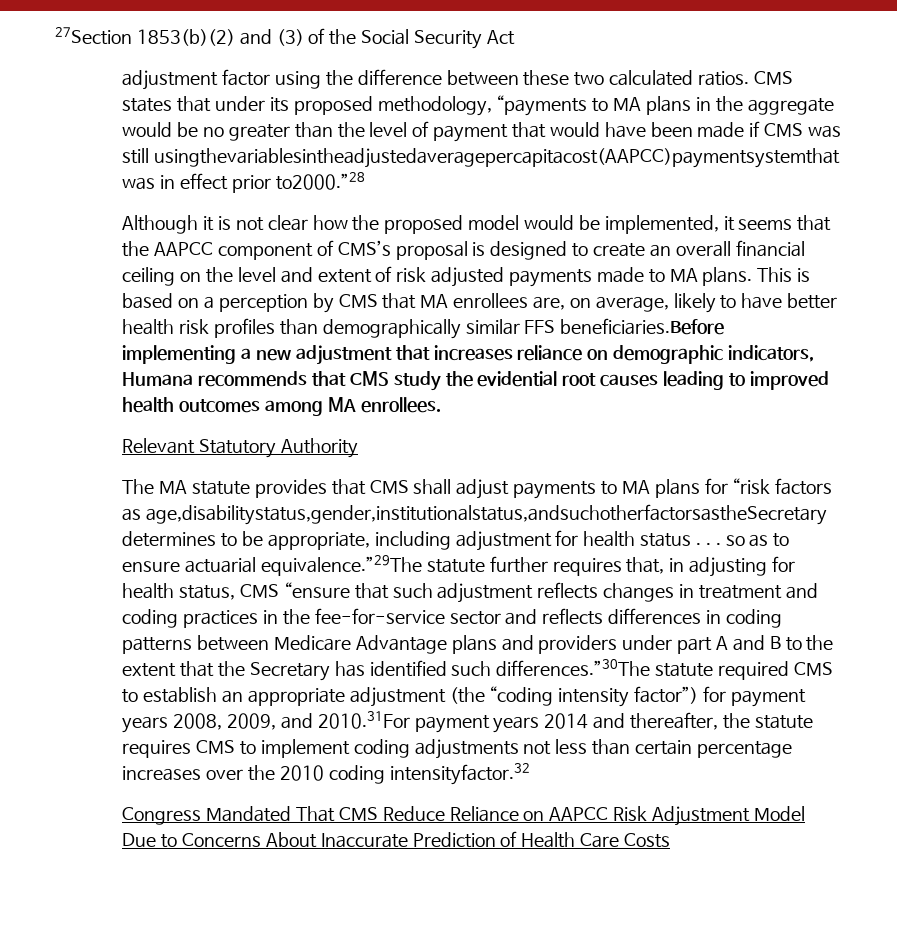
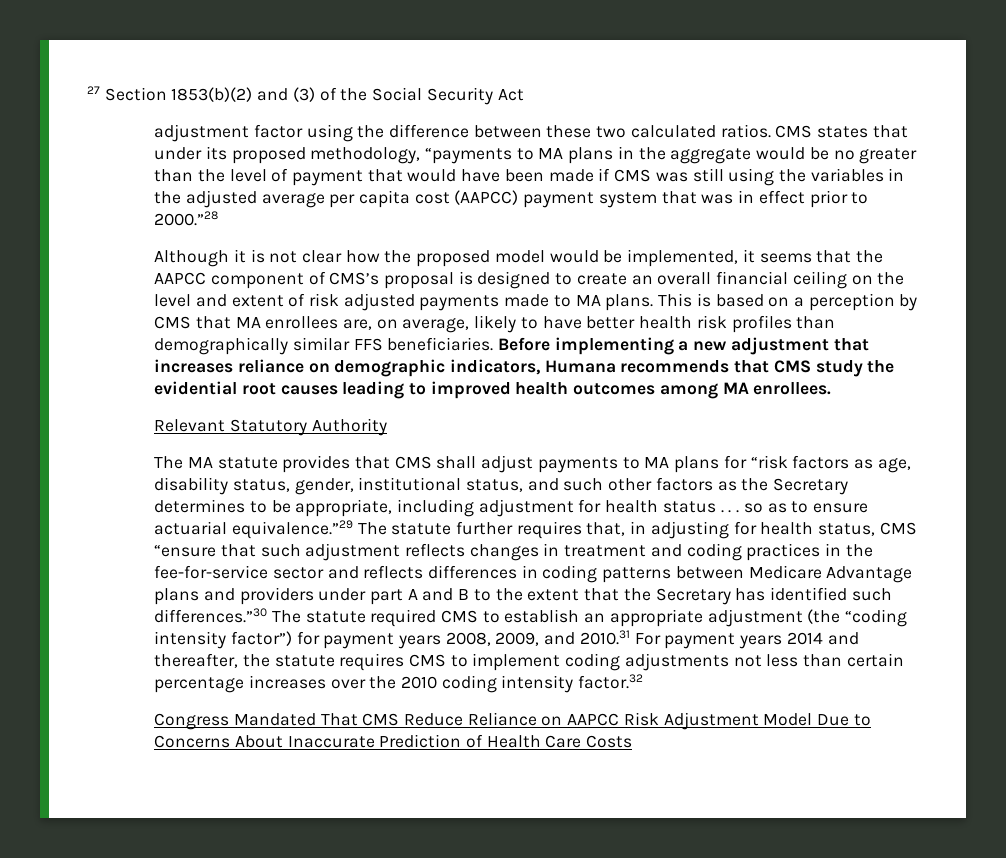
- 27Section 1853(b)(2) and (3) of the Social Security Act
+ 27 Section 1853(b)(2) and (3) of the Social Security Act
- CMS states that under its proposed methodology, “payments to MA plans in the aggregate would be no greater than the level of payment that would have been made if CMS was still usingthevariablesintheadjustedaveragepercapitacost(AAPCC)paymentsystemthat was in effect prior to2000.”28
+ CMS states that under its proposed methodology, “payments to MA plans in the aggregate would be no greater than the level of payment that would have been made if CMS was still using the variables in the adjusted average per capita cost (AAPCC) payment system that was in effect prior to 2000.”28
- This is based on a perception by CMS that MA enrollees are, on average, likely to have better health risk profiles than demographically similar FFS beneficiaries.Before implementing a new adjustment that increases reliance on demographic indicators, Humana recommends that CMS study the evidential root causes leading to improved health outcomes among MA enrollees.
+ This is based on a perception by CMS that MA enrollees are, on average, likely to have better health risk profiles than demographically similar FFS beneficiaries. Before implementing a new adjustment that increases reliance on demographic indicators, Humana recommends that CMS study the evidential root causes leading to improved health outcomes among MA enrollees.
- The MA statute provides that CMS shall adjust payments to MA plans for “risk factors as age,disabilitystatus,gender,institutionalstatus,andsuchotherfactorsastheSecretary determines to be appropriate, including adjustment for health status . . . so as to ensure actuarial equivalence.”29The statute further requires that, in adjusting for health status, CMS “ensure that such adjustment reflects changes in treatment and coding practices in the fee-for-service sector and reflects differences in coding patterns between Medicare Advantage plans and providers under part A and B to the extent that the Secretary has identified such differences.”30The statute required CMS to establish an appropriate adjustment (the “coding intensity factor”) for payment years 2008, 2009, and 2010.31For payment years 2014 and thereafter, the statute requires CMS to implement coding adjustments not less than certain percentage increases over the 2010 coding intensityfactor.32
+ The MA statute provides that CMS shall adjust payments to MA plans for “risk factors as age, disability status, gender, institutional status, and such other factors as the Secretary determines to be appropriate, including adjustment for health status . . . so as to ensure actuarial equivalence.”29 The statute further requires that, in adjusting for health status, CMS “ensure that such adjustment reflects changes in treatment and coding practices in the fee-for-service sector and reflects differences in coding patterns between Medicare Advantage plans and providers under part A and B to the extent that the Secretary has identified such differences.”30 The statute required CMS to establish an appropriate adjustment (the “coding intensity factor”) for payment years 2008, 2009, and 2010.31 For payment years 2014 and thereafter, the statute requires CMS to implement coding adjustments not less than certain percentage increases over the 2010 coding intensity factor.32

